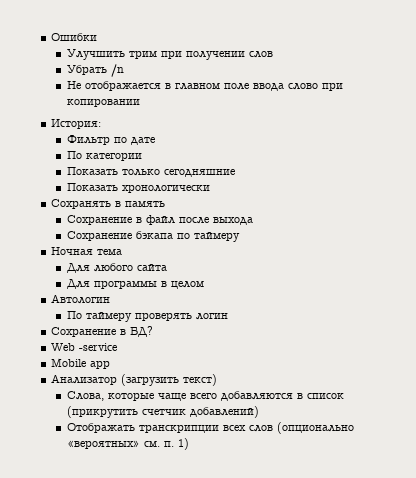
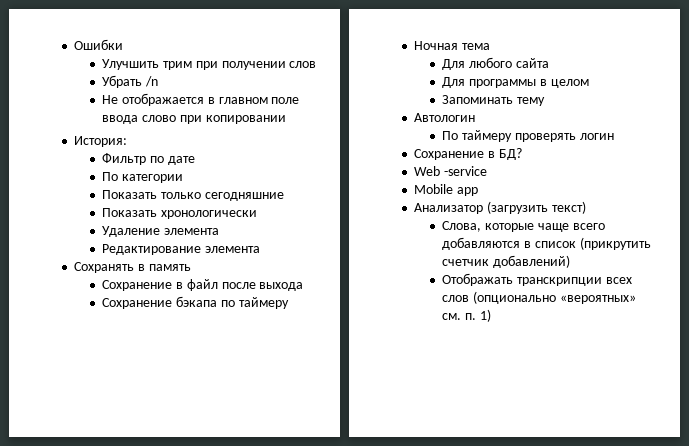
+ Удаление элемента
+ Редактирование элемента
+ Запоминать тему

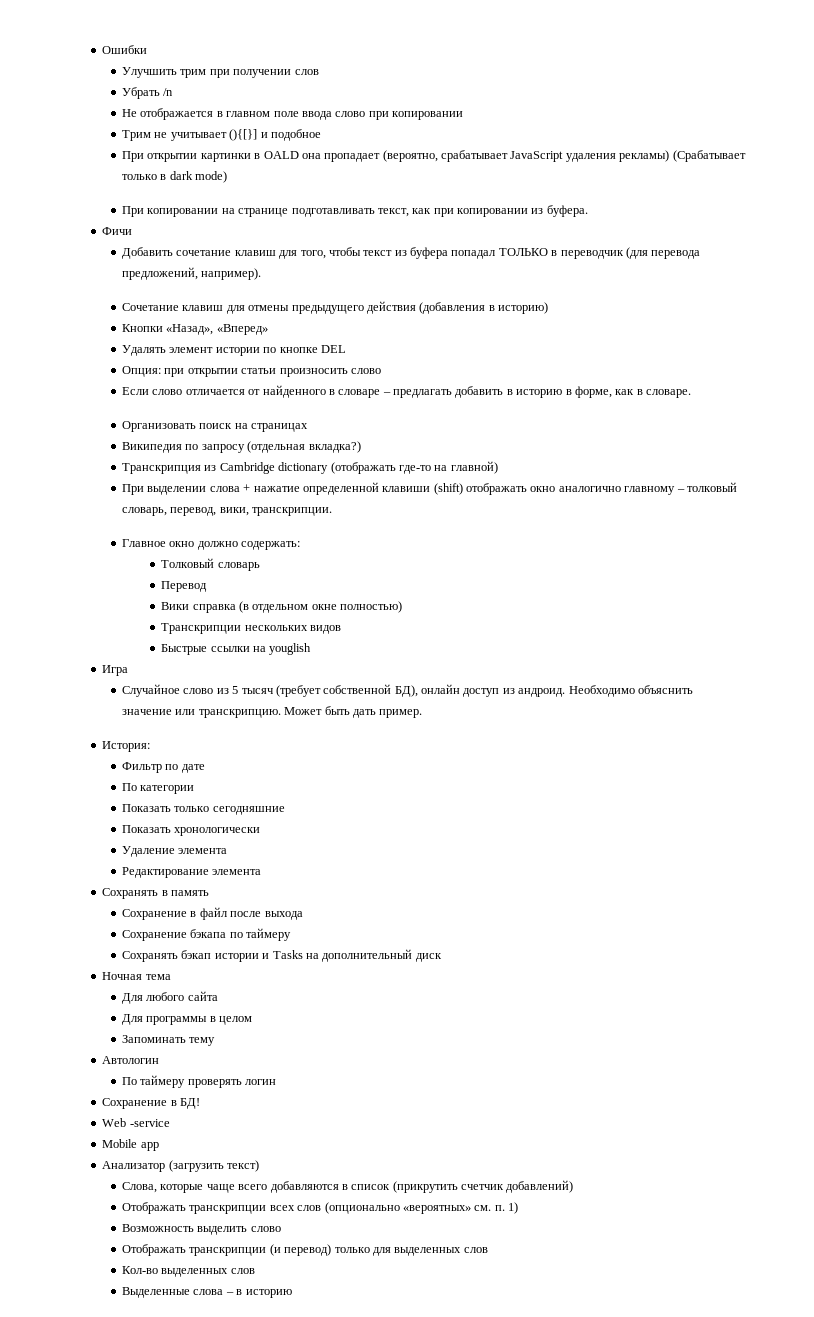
+ Трим не учитывает (){[}] и подобное
+ При открытии картинки в OALD она пропадает (вероятно, срабатывает JavaScript удаления рекламы) (Срабатывает только в dark mode)
+ При копировании на странице подготавливать текст, как при копировании из буфера.
+ Фичи
+ Добавить сочетание клавиш для того, чтобы текст из буфера попадал ТОЛЬКО в переводчик (для перевода предложений, например).
+ Сочетание клавиш для отмены предыдущего действия (добавления в историю)
+ Кнопки «Назад», «Вперед»
+ Удалять элемент истории по кнопке DEL
+ Опция: при открытии статьи произносить слово
+ Если слово отличается от найденного в словаре – предлагать добавить в историю в форме, как в словаре.
+ Организовать поиск на страницах
+ Википедия по запросу (отдельная вкладка?)
+ Транскрипция из Cambridge dictionary (отображать где-то на главной)
+ При выделении слова + нажатие определенной клавиши (shift) отображать окно аналогично главному – толковый словарь, перевод, вики, транскрипции.
+ Главное окно должно содержать:
+ Толковый словарь
+ Перевод
+ Вики справка (в отдельном окне полностью)
+ Транскрипции нескольких видов
+ Быстрые ссылки на youglish
+ Игра
+ Случайное слово из 5 тысяч (требует собственной БД), онлайн доступ из андроид. Необходимо объяснить значение или транскрипцию. Может быть дать пример.
+ Сохранять бэкап истории и Tasks на дополнительный диск
- Сохранение в БД?
+ Сохранение в БД!
+ Возможность выделить слово
+ Отображать транскрипции (и перевод) только для выделенных слов
+ Кол-во выделенных слов
+ Выделенные слова – в историю

